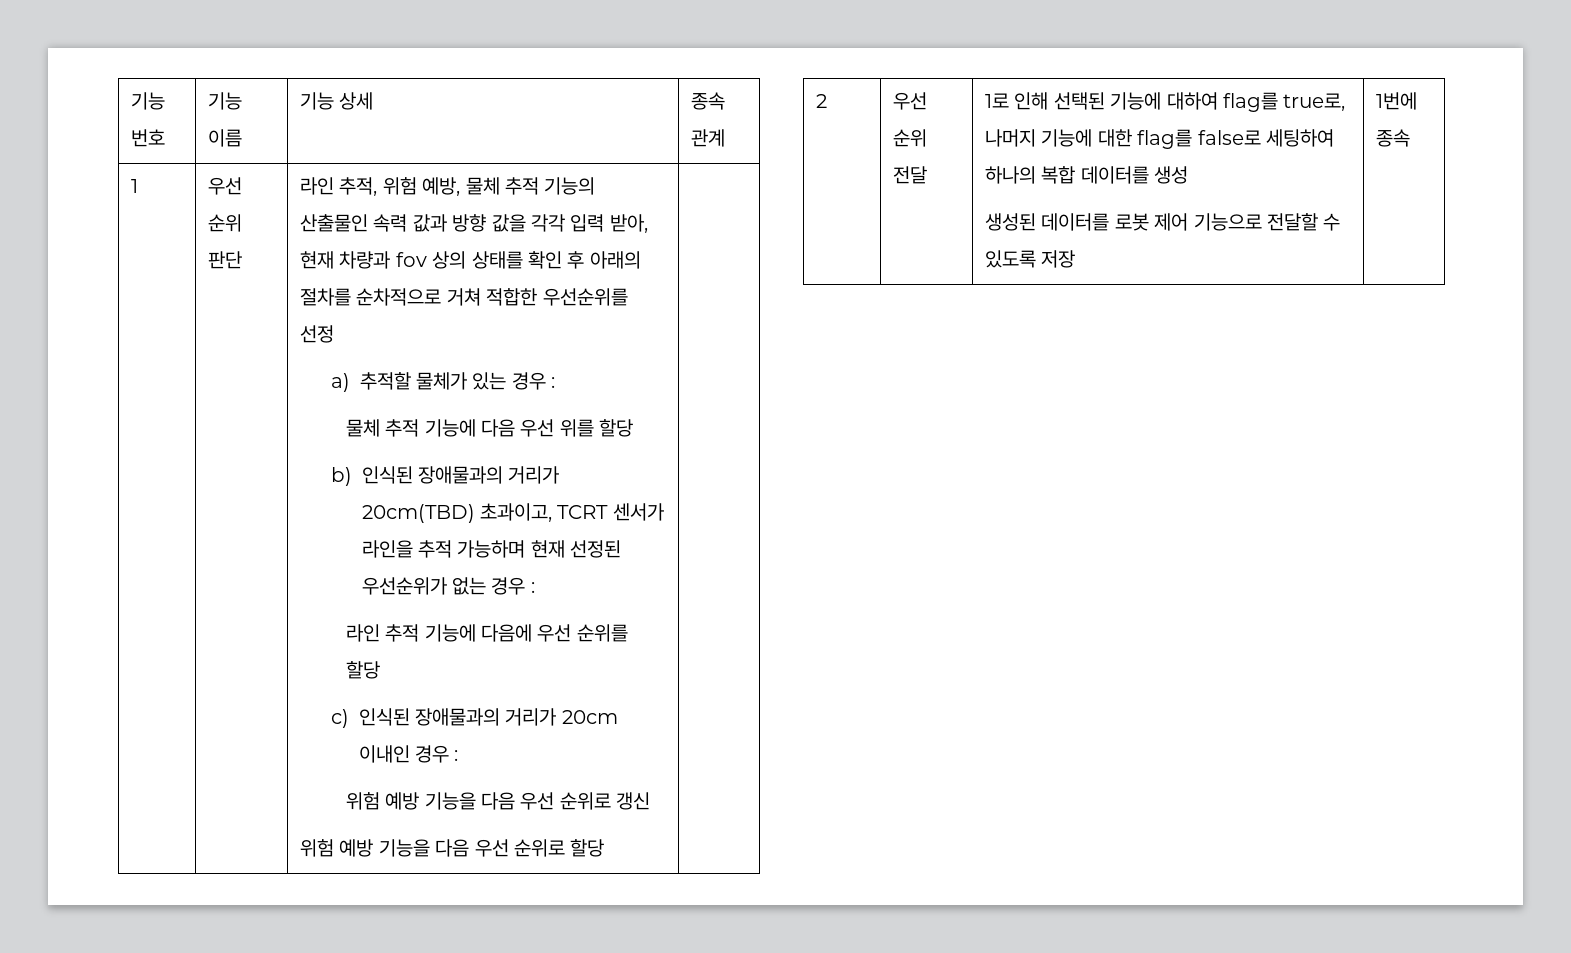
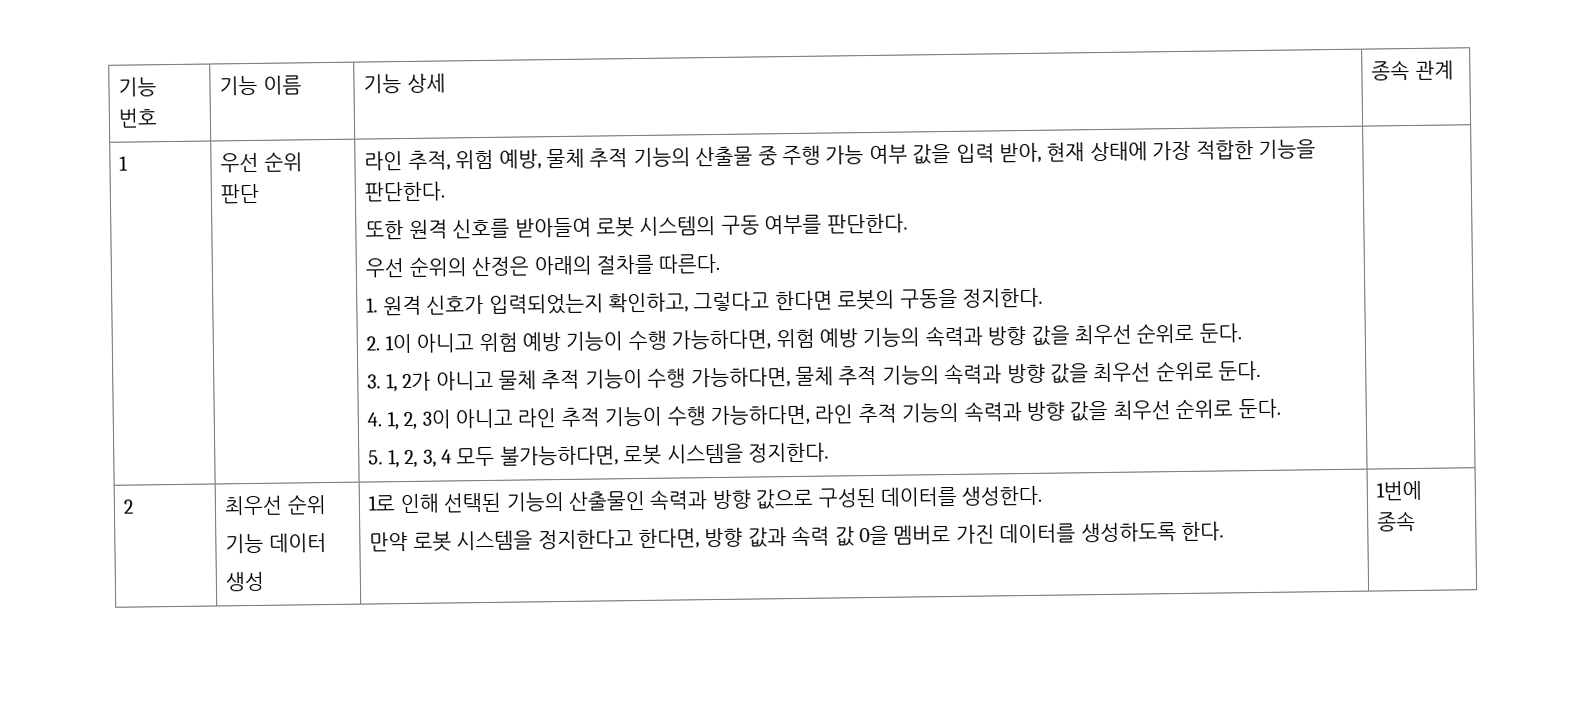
- 라인 추적, 위험 예방, 물체 추적 기능의 산출물인 속력 값과 방향 값을 각각 입력 받아, 현재 차량과 fov 상의 상태를 확인 후 아래의 절차를 순차적으로 거쳐 적합한 우선순위를 선정
- a) 추적할 물체가 있는 경우 :
- 물체 추적 기능에 다음 우선 위를 할당
- b) 인식된 장애물과의 거리가 20cm(TBD) 초과이고, TCRT 센서가 라인을 추적 가능하며 현재 선정된 우선순위가 없는 경우 :
- 라인 추적 기능에 다음에 우선 순위를 할당
- c) 인식된 장애물과의 거리가 20cm 이내인 경우 :
- 위험 예방 기능을 다음 우선 순위로 갱신
- 위험 예방 기능을 다음 우선 순위로 할당
+ 라인 추적, 위험 예방, 물체 추적 기능의 산출물 중 주행 가능 여부 값을 입력 받아, 현재 상태에 가장 적합한 기능을 판단한다.
+ 또한 원격 신호를 받아들여 로봇 시스템의 구동 여부를 판단한다.
+ 우선 순위의 산정은 아래의 절차를 따른다.
+ 1. 원격 신호가 입력되었는지 확인하고, 그렇다고 한다면 로봇의 구동을 정지한다.
+ 2. 1이 아니고 위험 예방 기능이 수행 가능하다면, 위험 예방 기능의 속력과 방향 값을 최우선 순위로 둔다.
+ 3. 1, 2가 아니고 물체 추적 기능이 수행 가능하다면, 물체 추적 기능의 속력과 방향 값을 최우선 순위로 둔다.
+ 4. 1, 2, 3이 아니고 라인 추적 기능이 수행 가능하다면, 라인 추적 기능의 속력과 방향 값을 최우선 순위로 둔다.
+ 5. 1, 2, 3, 4 모두 불가능하다면, 로봇 시스템을 정지한다.
- 2 | 우선 순위 전달 | 1로 인해 선택된 기능에 대하여 flag를 true로, 나머지 기능에 대한 flag를 false로 세팅하여 하나의 복합 데이터를 생성
- 생성된 데이터를 로봇 제어 기능으로 전달할 수 있도록 저장 | 1번에 종속
+ 2 | 최우선 순위
+ 기능 데이터
+ 생성 | 1로 인해 선택된 기능의 산출물인 속력과 방향 값으로 구성된 데이터를 생성한다.
+ 만약 로봇 시스템을 정지한다고 한다면, 방향 값과 속력 값 0을 멤버로 가진 데이터를 생성하도록 한다. | 1번에 종속

